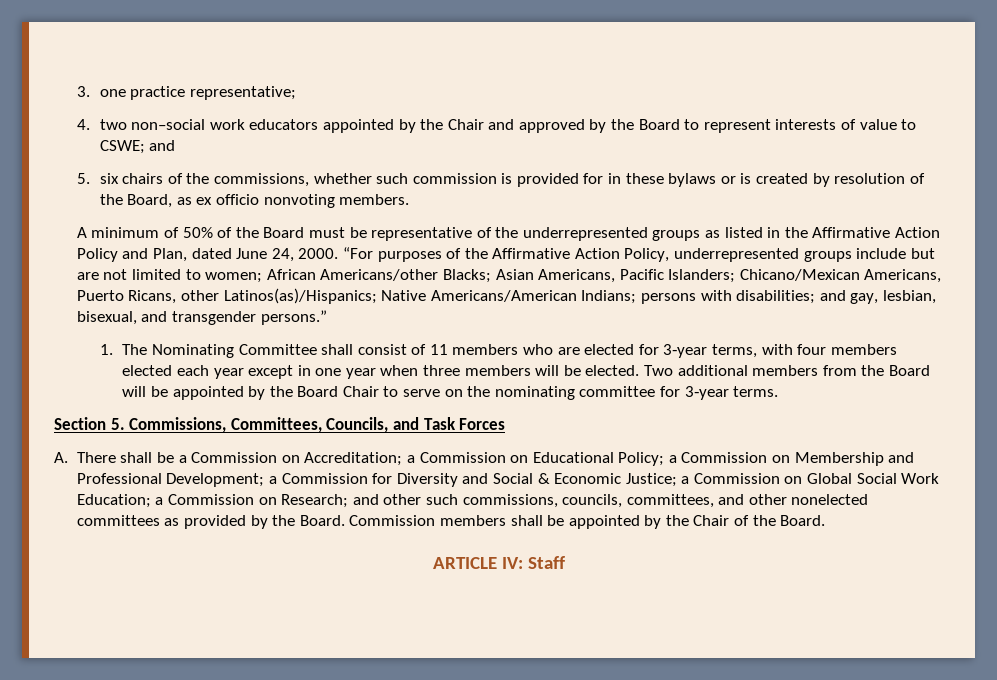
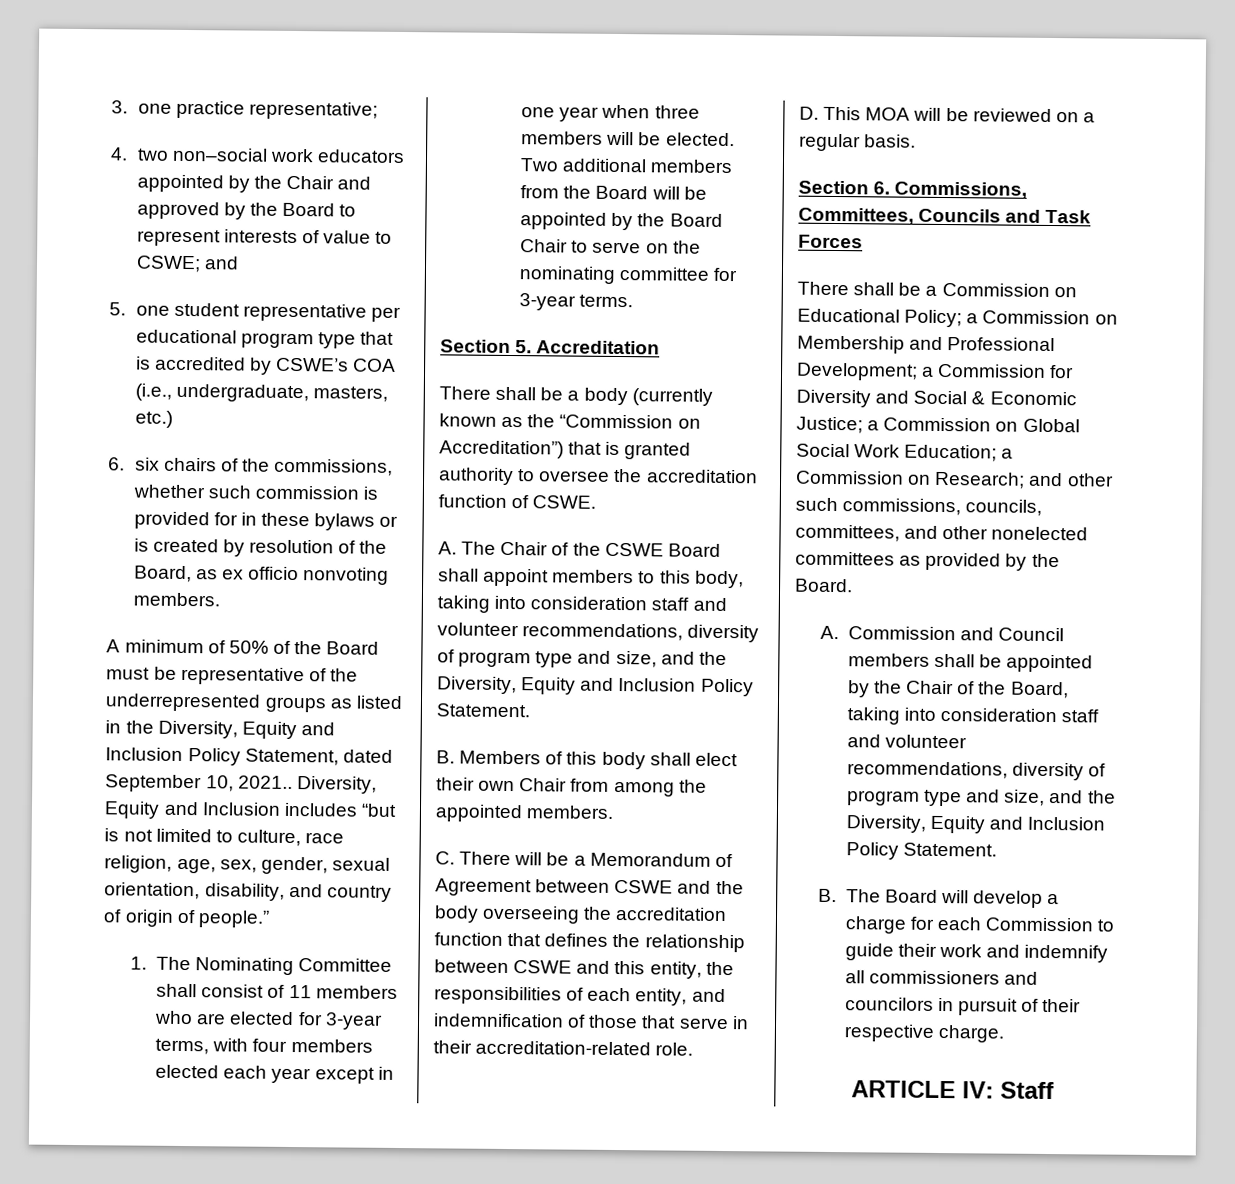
- 5. six chairs of the commissions, whether such commission is provided for in these bylaws or is created by resolution of the Board, as ex officio nonvoting members.
+ 5. one student representative per educational program type that is accredited by CSWE’s COA (i.e., undergraduate, masters, etc.)
+ 6. six chairs of the commissions, whether such commission is provided for in these bylaws or is created by resolution of the Board, as ex officio nonvoting members.
- A minimum of 50% of the Board must be representative of the underrepresented groups as listed in the Affirmative Action Policy and Plan, dated June 24, 2000. “For purposes of the Affirmative Action Policy, underrepresented groups include but are not limited to women; African Americans/other Blacks; Asian Americans, Pacific Islanders; Chicano/Mexican Americans, Puerto Ricans, other Latinos(as)/Hispanics; Native Americans/American Indians; persons with disabilities; and gay, lesbian, bisexual, and transgender persons.”
+ A minimum of 50% of the Board must be representative of the underrepresented groups as listed in the Diversity, Equity and Inclusion Policy Statement, dated September 10, 2021.. Diversity, Equity and Inclusion includes “but is not limited to culture, race religion, age, sex, gender, sexual orientation, disability, and country of origin of people.”
- Section 5. Commissions, Committees, Councils, and Task Forces
+ Section 5. Accreditation
+ There shall be a body (currently known as the “Commission on Accreditation”) that is granted authority to oversee the accreditation function of CSWE.
+ A. The Chair of the CSWE Board shall appoint members to this body, taking into consideration staff and volunteer recommendations, diversity of program type and size, and the Diversity, Equity and Inclusion Policy Statement.
+ B. Members of this body shall elect their own Chair from among the appointed members.
+ C. There will be a Memorandum of Agreement between CSWE and the body overseeing the accreditation function that defines the relationship between CSWE and this entity, the responsibilities of each entity, and indemnification of those that serve in their accreditation-related role.
+ D. This MOA will be reviewed on a regular basis.
+ Section 6. Commissions, Committees, Councils and Task Forces
- A. There shall be a Commission on Accreditation; a Commission on Educational Policy; a Commission on Membership and Professional Development; a Commission for Diversity and Social & Economic Justice; a Commission on Global Social Work Education; a Commission on Research; and other such commissions, councils, committees, and other nonelected committees as provided by the Board. Commission members shall be appointed by the Chair of the Board.
+ There shall be a Commission on Educational Policy; a Commission on Membership and Professional Development; a Commission for Diversity and Social & Economic Justice; a Commission on Global Social Work Education; a Commission on Research; and other such commissions, councils, committees, and other nonelected committees as provided by the Board.
+ A. Commission and Council members shall be appointed by the Chair of the Board, taking into consideration staff and volunteer recommendations, diversity of program type and size, and the Diversity, Equity and Inclusion Policy Statement.
+ B. The Board will develop a charge for each Commission to guide their work and indemnify all commissioners and councilors in pursuit of their respective charge.

